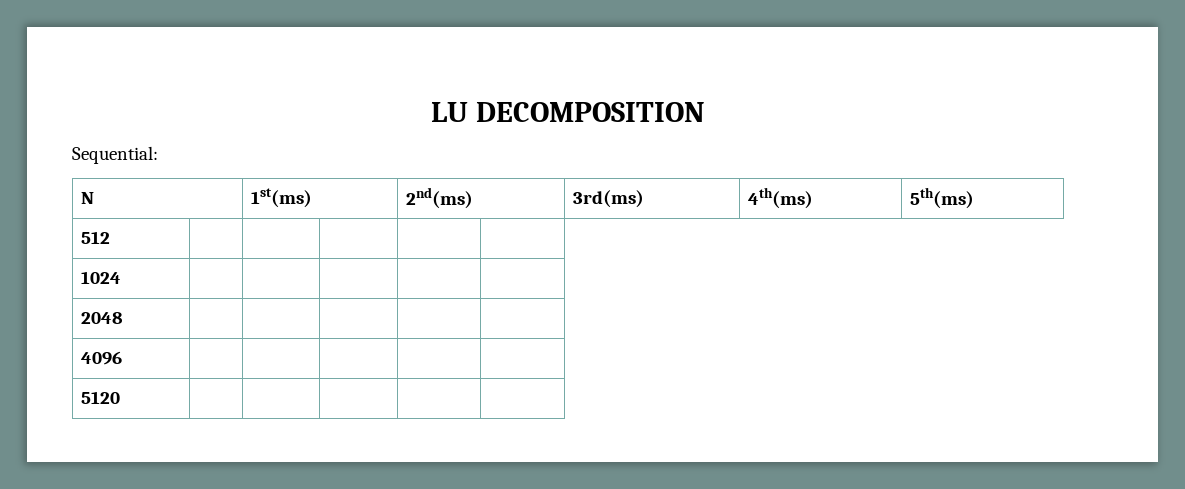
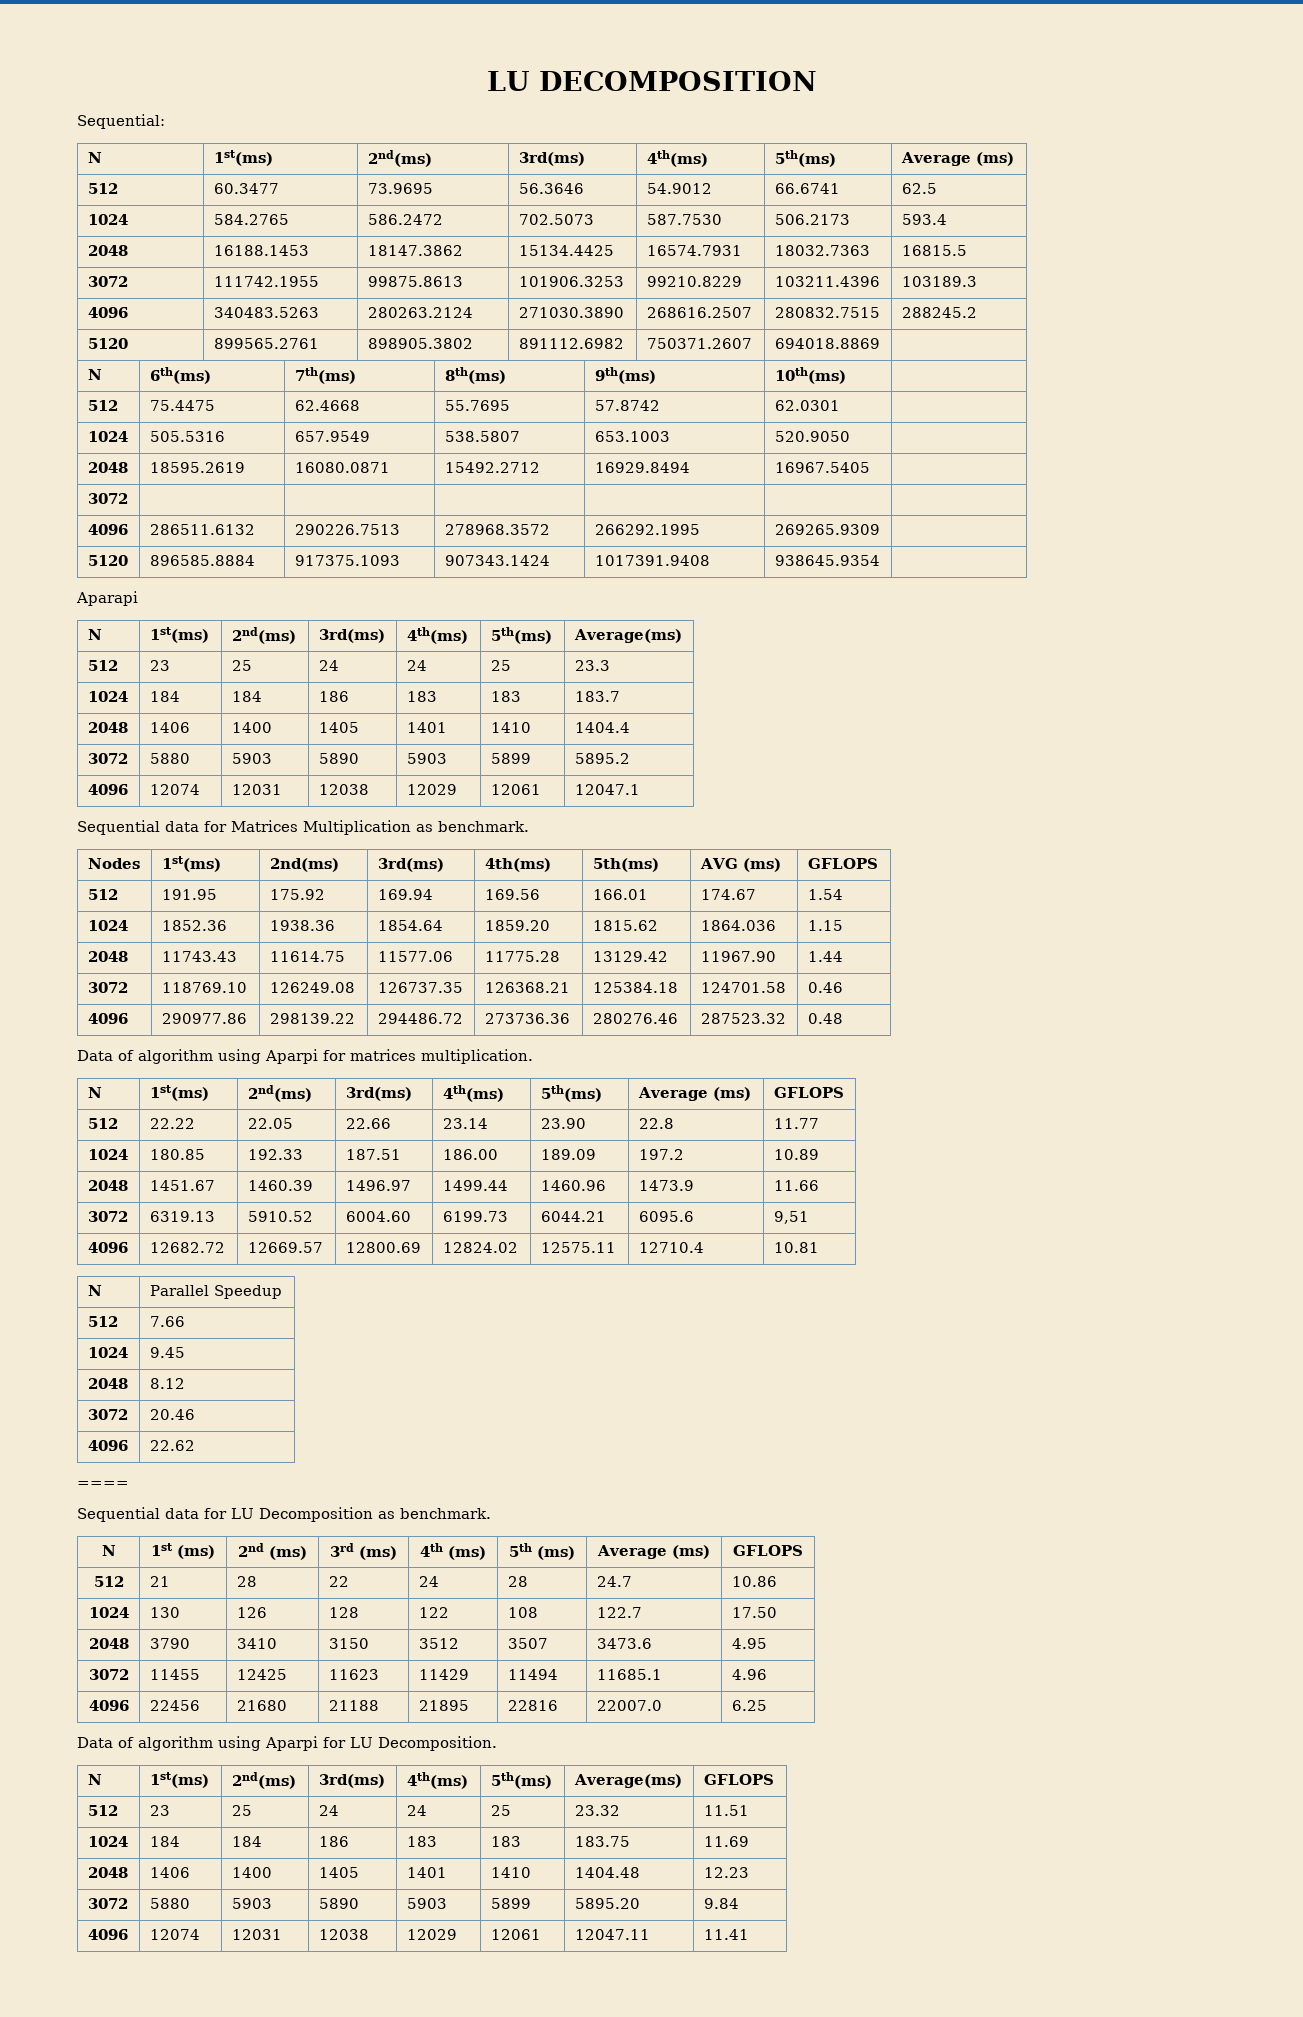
  Sequential:
- N | 1st(ms) | 2nd(ms) | 3rd(ms) | 4th(ms) | 5th(ms)
- 512 | | | | |
- 1024 | | | | |
- 2048 | | | | |
- 4096 | | | | |
- 5120 | | | | |
+ N | 1st(ms) | 2nd(ms) | 3rd(ms) | 4th(ms) | 5th(ms) | Average (ms)
+ 512 | 60.3477 | 73.9695 | 56.3646 | 54.9012 | 66.6741 | 62.5
+ 1024 | 584.2765 | 586.2472 | 702.5073 | 587.7530 | 506.2173 | 593.4
+ 2048 | 16188.1453 | 18147.3862 | 15134.4425 | 16574.7931 | 18032.7363 | 16815.5
+ 3072 | 111742.1955 | 99875.8613 | 101906.3253 | 99210.8229 | 103211.4396 | 103189.3
+ 4096 | 340483.5263 | 280263.2124 | 271030.3890 | 268616.2507 | 280832.7515 | 288245.2
+ 5120 | 899565.2761 | 898905.3802 | 891112.6982 | 750371.2607 | 694018.8869 |
+ N | 6th(ms) | 7th(ms) | 8th(ms) | 9th(ms) | 10th(ms) |
+ 512 | 75.4475 | 62.4668 | 55.7695 | 57.8742 | 62.0301 |
+ 1024 | 505.5316 | 657.9549 | 538.5807 | 653.1003 | 520.9050 |
+ 2048 | 18595.2619 | 16080.0871 | 15492.2712 | 16929.8494 | 16967.5405 |
+ 3072 | | | | | |
+ 4096 | 286511.6132 | 290226.7513 | 278968.3572 | 266292.1995 | 269265.9309 |
+ 5120 | 896585.8884 | 917375.1093 | 907343.1424 | 1017391.9408 | 938645.9354 |
+ Aparapi
+ N | 1st(ms) | 2nd(ms) | 3rd(ms) | 4th(ms) | 5th(ms) | Average(ms)
+ 512 | 23 | 25 | 24 | 24 | 25 | 23.3
+ 1024 | 184 | 184 | 186 | 183 | 183 | 183.7
+ 2048 | 1406 | 1400 | 1405 | 1401 | 1410 | 1404.4
+ 3072 | 5880 | 5903 | 5890 | 5903 | 5899 | 5895.2
+ 4096 | 12074 | 12031 | 12038 | 12029 | 12061 | 12047.1
+ Sequential data for Matrices Multiplication as benchmark.
+ Nodes | 1st(ms) | 2nd(ms) | 3rd(ms) | 4th(ms) | 5th(ms) | AVG (ms) | GFLOPS
+ 512 | 191.95 | 175.92 | 169.94 | 169.56 | 166.01 | 174.67 | 1.54
+ 1024 | 1852.36 | 1938.36 | 1854.64 | 1859.20 | 1815.62 | 1864.036 | 1.15
+ 2048 | 11743.43 | 11614.75 | 11577.06 | 11775.28 | 13129.42 | 11967.90 | 1.44
+ 3072 | 118769.10 | 126249.08 | 126737.35 | 126368.21 | 125384.18 | 124701.58 | 0.46
+ 4096 | 290977.86 | 298139.22 | 294486.72 | 273736.36 | 280276.46 | 287523.32 | 0.48
+ Data of algorithm using Aparpi for matrices multiplication.
+ N | 1st(ms) | 2nd(ms) | 3rd(ms) | 4th(ms) | 5th(ms) | Average (ms) | GFLOPS
+ 512 | 22.22 | 22.05 | 22.66 | 23.14 | 23.90 | 22.8 | 11.77
+ 1024 | 180.85 | 192.33 | 187.51 | 186.00 | 189.09 | 197.2 | 10.89
+ 2048 | 1451.67 | 1460.39 | 1496.97 | 1499.44 | 1460.96 | 1473.9 | 11.66
+ 3072 | 6319.13 | 5910.52 | 6004.60 | 6199.73 | 6044.21 | 6095.6 | 9,51
+ 4096 | 12682.72 | 12669.57 | 12800.69 | 12824.02 | 12575.11 | 12710.4 | 10.81
+ N | Parallel Speedup
+ 512 | 7.66
+ 1024 | 9.45
+ 2048 | 8.12
+ 3072 | 20.46
+ 4096 | 22.62
+ ====
+ Sequential data for LU Decomposition as benchmark.
+ N | 1st (ms) | 2nd (ms) | 3rd (ms) | 4th (ms) | 5th (ms) | Average (ms) | GFLOPS
+ 512 | 21 | 28 | 22 | 24 | 28 | 24.7 | 10.86
+ 1024 | 130 | 126 | 128 | 122 | 108 | 122.7 | 17.50
+ 2048 | 3790 | 3410 | 3150 | 3512 | 3507 | 3473.6 | 4.95
+ 3072 | 11455 | 12425 | 11623 | 11429 | 11494 | 11685.1 | 4.96
+ 4096 | 22456 | 21680 | 21188 | 21895 | 22816 | 22007.0 | 6.25
+ Data of algorithm using Aparpi for LU Decomposition.
+ N | 1st(ms) | 2nd(ms) | 3rd(ms) | 4th(ms) | 5th(ms) | Average(ms) | GFLOPS
+ 512 | 23 | 25 | 24 | 24 | 25 | 23.32 | 11.51
+ 1024 | 184 | 184 | 186 | 183 | 183 | 183.75 | 11.69
+ 2048 | 1406 | 1400 | 1405 | 1401 | 1410 | 1404.48 | 12.23
+ 3072 | 5880 | 5903 | 5890 | 5903 | 5899 | 5895.20 | 9.84
+ 4096 | 12074 | 12031 | 12038 | 12029 | 12061 | 12047.11 | 11.41

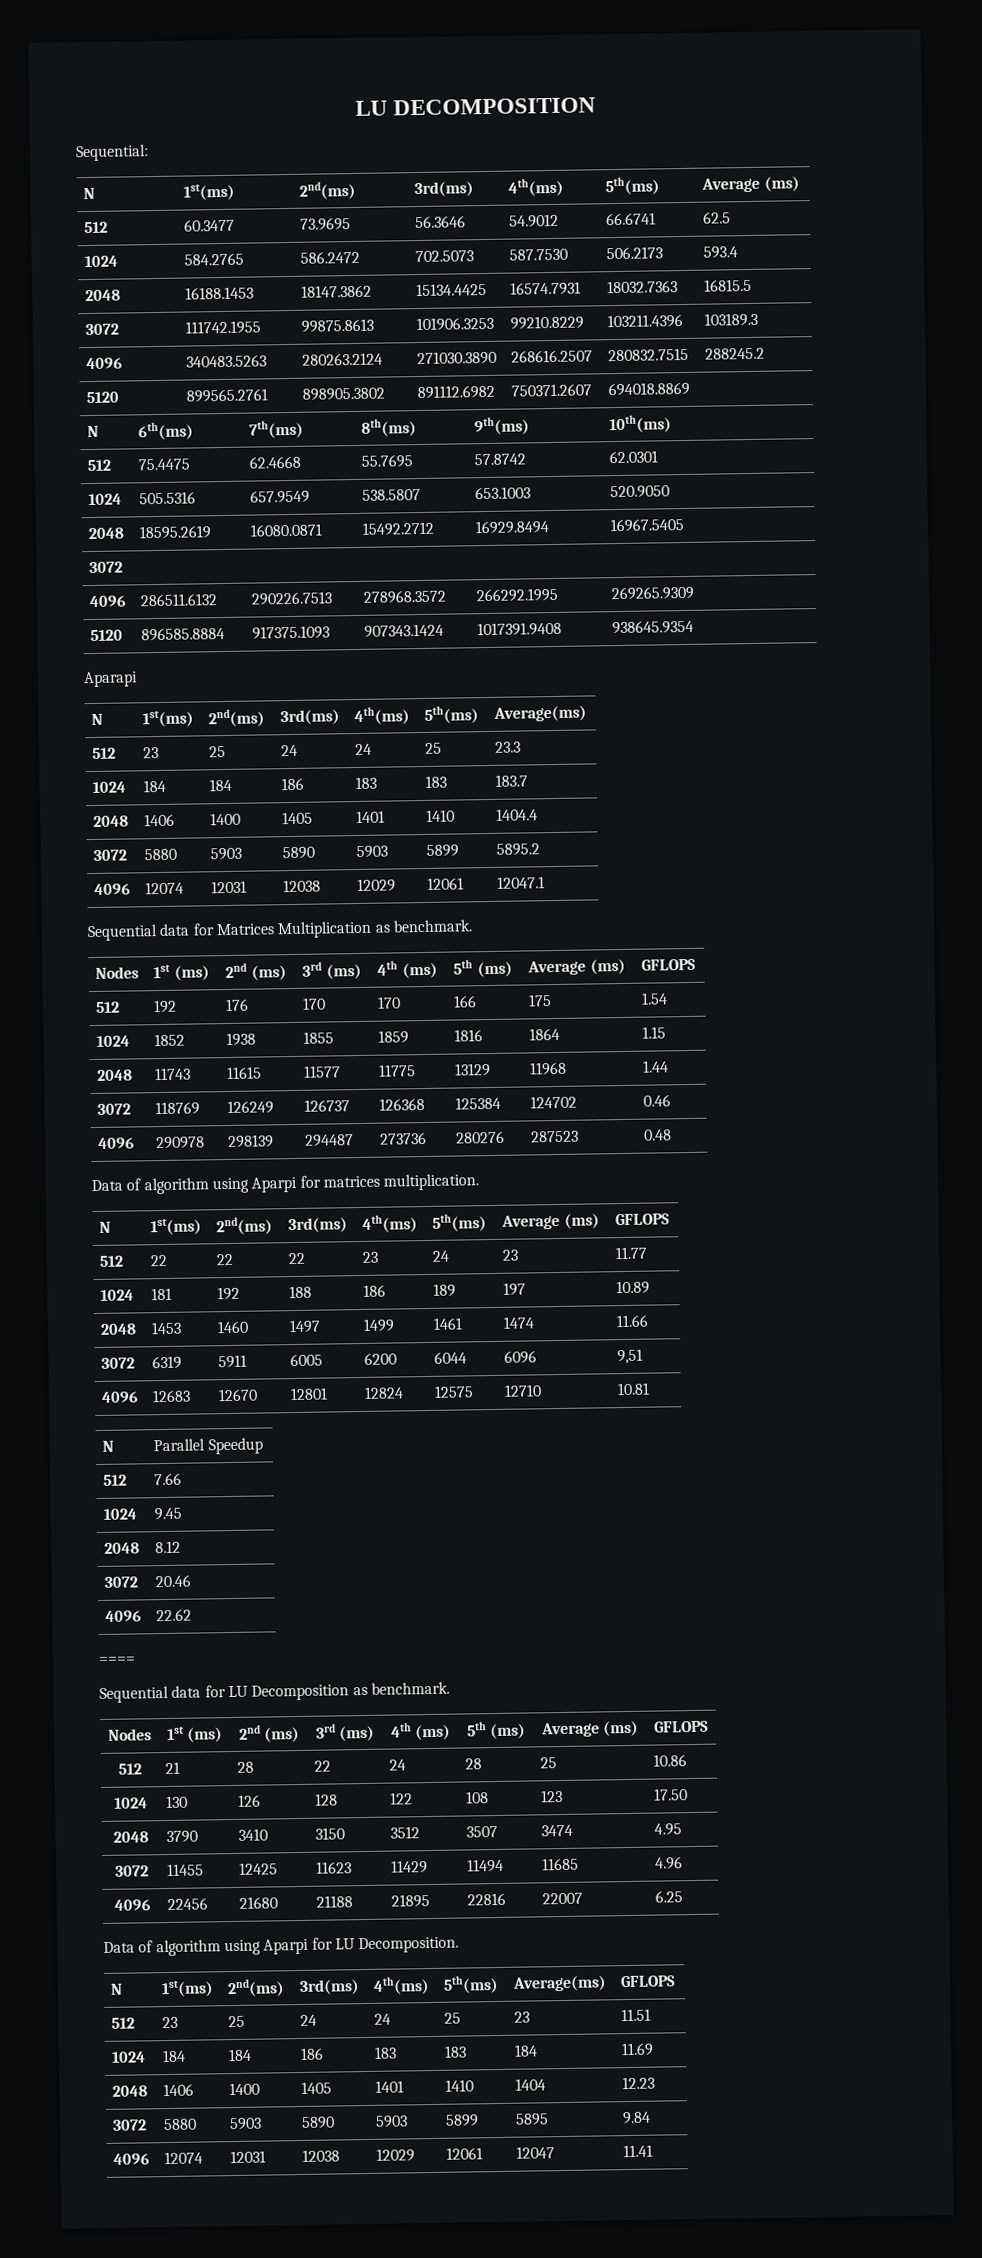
  Sequential data for Matrices Multiplication as benchmark.
- Nodes | 1st(ms) | 2nd(ms) | 3rd(ms) | 4th(ms) | 5th(ms) | AVG (ms) | GFLOPS
- 512 | 191.95 | 175.92 | 169.94 | 169.56 | 166.01 | 174.67 | 1.54
- 1024 | 1852.36 | 1938.36 | 1854.64 | 1859.20 | 1815.62 | 1864.036 | 1.15
- 2048 | 11743.43 | 11614.75 | 11577.06 | 11775.28 | 13129.42 | 11967.90 | 1.44
- 3072 | 118769.10 | 126249.08 | 126737.35 | 126368.21 | 125384.18 | 124701.58 | 0.46
- 4096 | 290977.86 | 298139.22 | 294486.72 | 273736.36 | 280276.46 | 287523.32 | 0.48
+ Nodes | 1st (ms) | 2nd (ms) | 3rd (ms) | 4th (ms) | 5th (ms) | Average (ms) | GFLOPS
+ 512 | 192 | 176 | 170 | 170 | 166 | 175 | 1.54
+ 1024 | 1852 | 1938 | 1855 | 1859 | 1816 | 1864 | 1.15
+ 2048 | 11743 | 11615 | 11577 | 11775 | 13129 | 11968 | 1.44
+ 3072 | 118769 | 126249 | 126737 | 126368 | 125384 | 124702 | 0.46
+ 4096 | 290978 | 298139 | 294487 | 273736 | 280276 | 287523 | 0.48
- 512 | 22.22 | 22.05 | 22.66 | 23.14 | 23.90 | 22.8 | 11.77
- 1024 | 180.85 | 192.33 | 187.51 | 186.00 | 189.09 | 197.2 | 10.89
- 2048 | 1451.67 | 1460.39 | 1496.97 | 1499.44 | 1460.96 | 1473.9 | 11.66
- 3072 | 6319.13 | 5910.52 | 6004.60 | 6199.73 | 6044.21 | 6095.6 | 9,51
- 4096 | 12682.72 | 12669.57 | 12800.69 | 12824.02 | 12575.11 | 12710.4 | 10.81
+ 512 | 22 | 22 | 22 | 23 | 24 | 23 | 11.77
+ 1024 | 181 | 192 | 188 | 186 | 189 | 197 | 10.89
+ 2048 | 1453 | 1460 | 1497 | 1499 | 1461 | 1474 | 11.66
+ 3072 | 6319 | 5911 | 6005 | 6200 | 6044 | 6096 | 9,51
+ 4096 | 12683 | 12670 | 12801 | 12824 | 12575 | 12710 | 10.81
  Sequential data for LU Decomposition as benchmark.
- N | 1st (ms) | 2nd (ms) | 3rd (ms) | 4th (ms) | 5th (ms) | Average (ms) | GFLOPS
+ Nodes | 1st (ms) | 2nd (ms) | 3rd (ms) | 4th (ms) | 5th (ms) | Average (ms) | GFLOPS
- 512 | 21 | 28 | 22 | 24 | 28 | 24.7 | 10.86
+ 512 | 21 | 28 | 22 | 24 | 28 | 25 | 10.86
- 1024 | 130 | 126 | 128 | 122 | 108 | 122.7 | 17.50
+ 1024 | 130 | 126 | 128 | 122 | 108 | 123 | 17.50
- 2048 | 3790 | 3410 | 3150 | 3512 | 3507 | 3473.6 | 4.95
+ 2048 | 3790 | 3410 | 3150 | 3512 | 3507 | 3474 | 4.95
- 3072 | 11455 | 12425 | 11623 | 11429 | 11494 | 11685.1 | 4.96
+ 3072 | 11455 | 12425 | 11623 | 11429 | 11494 | 11685 | 4.96
- 4096 | 22456 | 21680 | 21188 | 21895 | 22816 | 22007.0 | 6.25
+ 4096 | 22456 | 21680 | 21188 | 21895 | 22816 | 22007 | 6.25
- 512 | 23 | 25 | 24 | 24 | 25 | 23.32 | 11.51
+ 512 | 23 | 25 | 24 | 24 | 25 | 23 | 11.51
- 1024 | 184 | 184 | 186 | 183 | 183 | 183.75 | 11.69
+ 1024 | 184 | 184 | 186 | 183 | 183 | 184 | 11.69
- 2048 | 1406 | 1400 | 1405 | 1401 | 1410 | 1404.48 | 12.23
+ 2048 | 1406 | 1400 | 1405 | 1401 | 1410 | 1404 | 12.23
- 3072 | 5880 | 5903 | 5890 | 5903 | 5899 | 5895.20 | 9.84
+ 3072 | 5880 | 5903 | 5890 | 5903 | 5899 | 5895 | 9.84
- 4096 | 12074 | 12031 | 12038 | 12029 | 12061 | 12047.11 | 11.41
+ 4096 | 12074 | 12031 | 12038 | 12029 | 12061 | 12047 | 11.41

